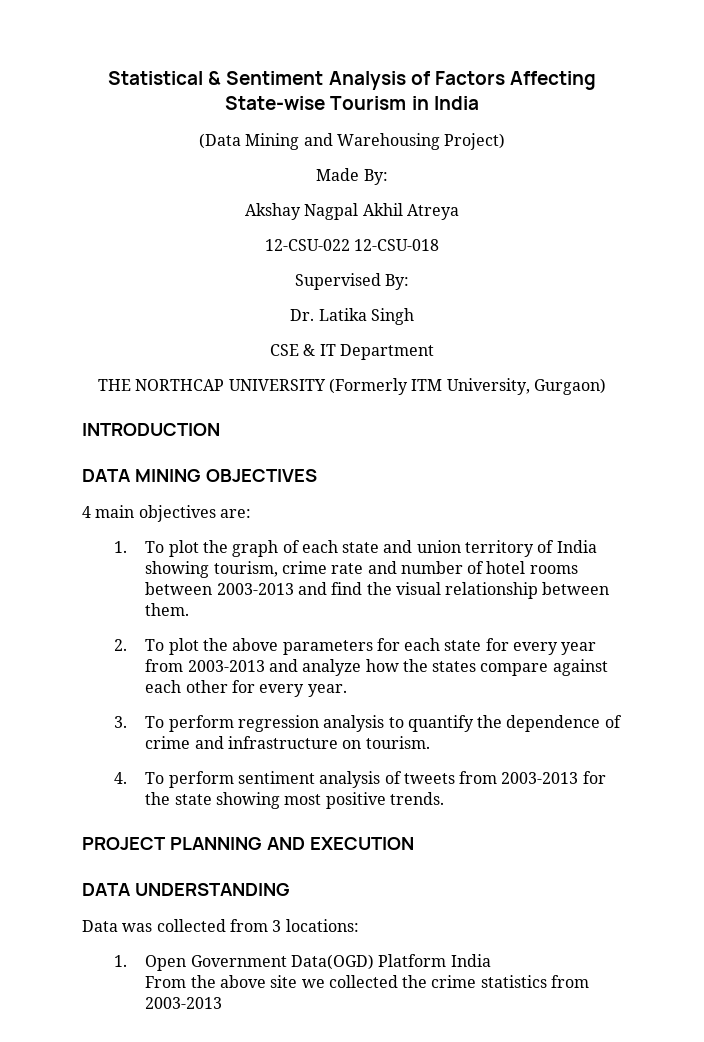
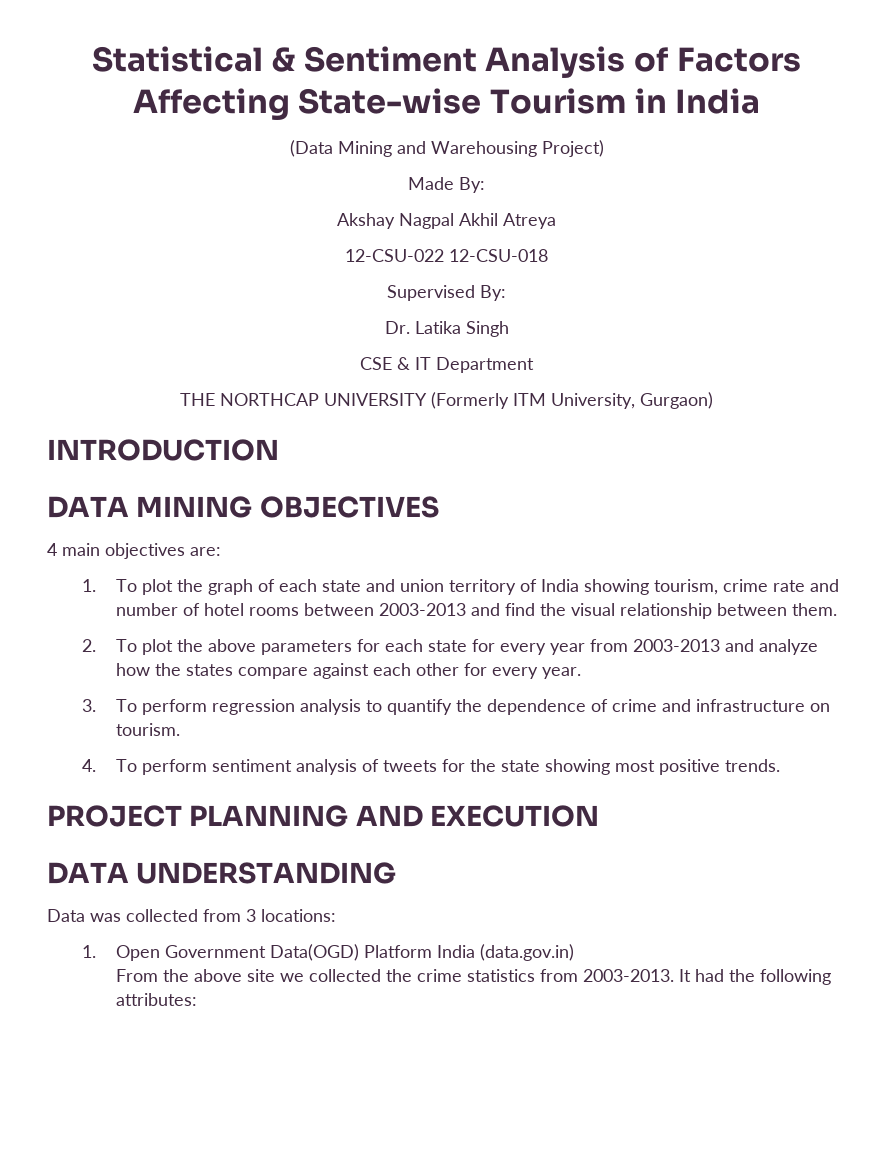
- 4. To perform sentiment analysis of tweets from 2003-2013 for the state showing most positive trends.
+ 4. To perform sentiment analysis of tweets for the state showing most positive trends.
- 1. Open Government Data(OGD) Platform India
+ 1. Open Government Data(OGD) Platform India (data.gov.in)
- From the above site we collected the crime statistics from 2003-2013
+ From the above site we collected the crime statistics from 2003-2013. It had the following attributes:

